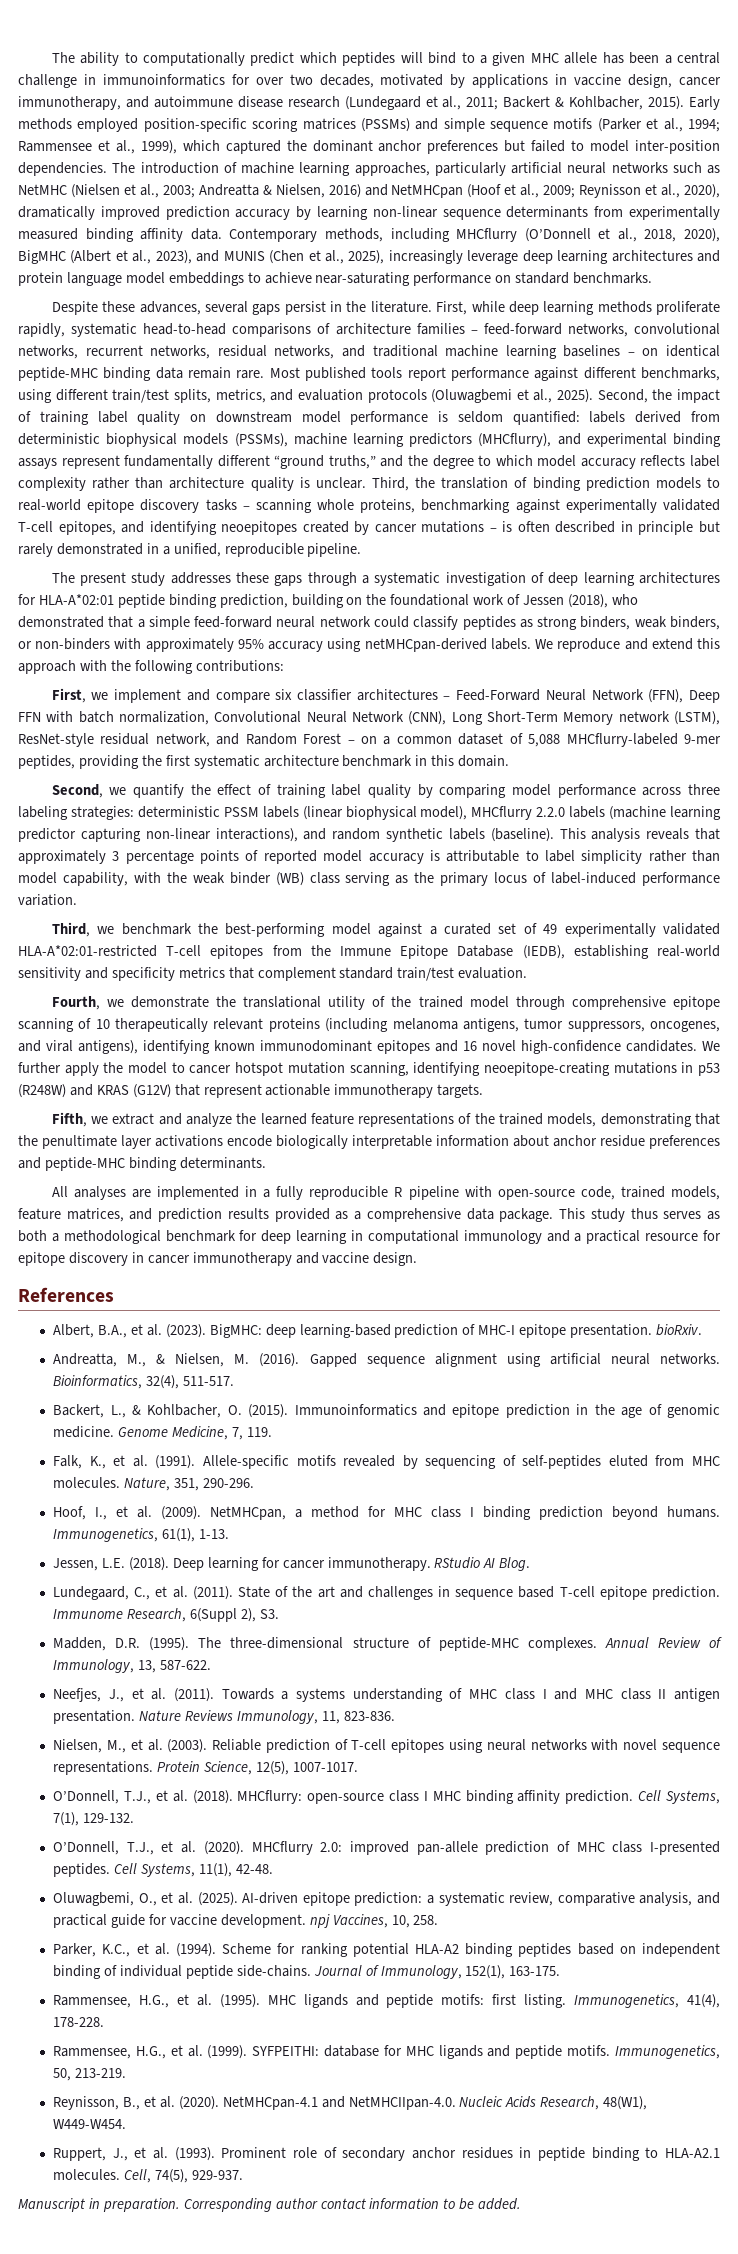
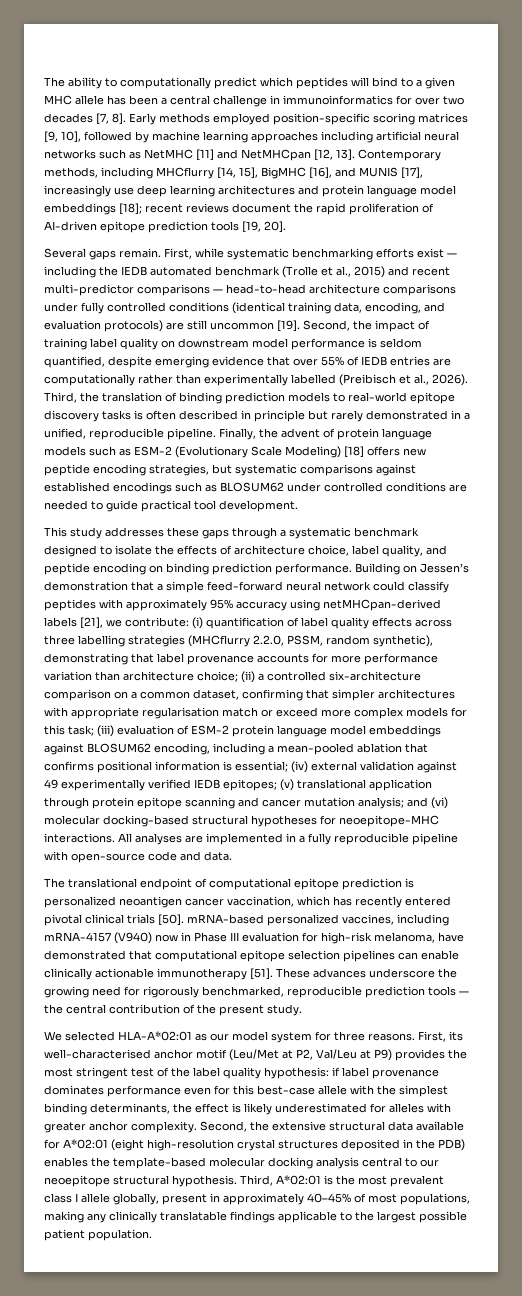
- The ability to computationally predict which peptides will bind to a given MHC allele has been a central challenge in immunoinformatics for over two decades, motivated by applications in vaccine design, cancer immunotherapy, and autoimmune disease research (Lundegaard et al., 2011; Backert & Kohlbacher, 2015).
+ The ability to computationally predict which peptides will bind to a given MHC allele has been a central challenge in immunoinformatics for over two decades [7, 8].
- Early methods employed position-specific scoring matrices (PSSMs) and simple sequence motifs (Parker et al., 1994; Rammensee et al., 1999), which captured the dominant anchor preferences but failed to model inter-position dependencies. The introduction of machine learning approaches, particularly artificial neural networks such as NetMHC (Nielsen et al., 2003; Andreatta & Nielsen, 2016) and NetMHCpan (Hoof et al., 2009; Reynisson et al., 2020), dramatically improved prediction accuracy by learning non-linear sequence determinants from experimentally measured binding affinity data. Contemporary methods, including MHCflurry (O’Donnell et al., 2018, 2020), BigMHC (Albert et al., 2023), and MUNIS (Chen et al., 2025), increasingly leverage deep learning architectures and protein language model embeddings to achieve near-saturating performance on standard benchmarks.
- Despite these advances, several gaps persist in the literature. First, while deep learning methods proliferate rapidly, systematic head-to-head comparisons of architecture families – feed-forward networks, convolutional networks, recurrent networks, residual networks, and traditional machine learning baselines – on identical peptide-MHC binding data remain rare. Most published tools report performance against different benchmarks, using different train/test splits, metrics, and evaluation protocols (Oluwagbemi et al., 2025).
+ Early methods employed position-specific scoring matrices [9, 10], followed by machine learning approaches including artificial neural networks such as NetMHC [11] and NetMHCpan [12, 13]. Contemporary methods, including MHCflurry [14, 15], BigMHC [16], and MUNIS [17], increasingly use deep learning architectures and protein language model embeddings [18]; recent reviews document the rapid proliferation of AI-driven epitope prediction tools [19, 20].
+ Several gaps remain. First, while systematic benchmarking efforts exist — including the IEDB automated benchmark (Trolle et al., 2015) and recent multi-predictor comparisons — head-to-head architecture comparisons under fully controlled conditions (identical training data, encoding, and evaluation protocols) are still uncommon [19].
- Second, the impact of training label quality on downstream model performance is seldom quantified: labels derived from deterministic biophysical models (PSSMs), machine learning predictors (MHCflurry), and experimental binding assays represent fundamentally different “ground truths,” and the degree to which model accuracy reflects label complexity rather than architecture quality is unclear.
+ Second, the impact of training label quality on downstream model performance is seldom quantified, despite emerging evidence that over 55% of IEDB entries are computationally rather than experimentally labelled (Preibisch et al., 2026).
- Third, the translation of binding prediction models to real-world epitope discovery tasks – scanning whole proteins, benchmarking against experimentally validated T-cell epitopes, and identifying neoepitopes created by cancer mutations – is often described in principle but rarely demonstrated in a unified, reproducible pipeline.
- The present study addresses these gaps through a systematic investigation of deep learning architectures for HLA-A*02:01 peptide binding prediction, building on the foundational work of Jessen (2018), who demonstrated that a simple feed-forward neural network could classify peptides as strong binders, weak binders, or non-binders with approximately 95% accuracy using netMHCpan-derived labels. We reproduce and extend this approach with the following contributions:
- First, we implement and compare six classifier architectures – Feed-Forward Neural Network (FFN), Deep FFN with batch normalization, Convolutional Neural Network (CNN), Long Short-Term Memory network (LSTM), ResNet-style residual network, and Random Forest – on a common dataset of 5,088 MHCflurry-labeled 9-mer peptides, providing the first systematic architecture benchmark in this domain.
- Second, we quantify the effect of training label quality by comparing model performance across three labeling strategies: deterministic PSSM labels (linear biophysical model), MHCflurry 2.2.0 labels (machine learning predictor capturing non-linear interactions), and random synthetic labels (baseline). This analysis reveals that approximately 3 percentage points of reported model accuracy is attributable to label simplicity rather than model capability, with the weak binder (WB) class serving as the primary locus of label-induced performance variation.
- Third, we benchmark the best-performing model against a curated set of 49 experimentally validated HLA-A*02:01-restricted T-cell epitopes from the Immune Epitope Database (IEDB), establishing real-world sensitivity and specificity metrics that complement standard train/test evaluation.
- Fourth, we demonstrate the translational utility of the trained model through comprehensive epitope scanning of 10 therapeutically relevant proteins (including melanoma antigens, tumor suppressors, oncogenes, and viral antigens), identifying known immunodominant epitopes and 16 novel high-confidence candidates. We further apply the model to cancer hotspot mutation scanning, identifying neoepitope-creating mutations in p53 (R248W) and KRAS (G12V) that represent actionable immunotherapy targets.
- Fifth, we extract and analyze the learned feature representations of the trained models, demonstrating that the penultimate layer activations encode biologically interpretable information about anchor residue preferences and peptide-MHC binding determinants.
- All analyses are implemented in a fully reproducible R pipeline with open-source code, trained models, feature matrices, and prediction results provided as a comprehensive data package. This study thus serves as both a methodological benchmark for deep learning in computational immunology and a practical resource for epitope discovery in cancer immunotherapy and vaccine design.
- References
- Albert, B.A., et al. (2023). BigMHC: deep learning-based prediction of MHC-I epitope presentation. bioRxiv.
- Andreatta, M., & Nielsen, M. (2016). Gapped sequence alignment using artificial neural networks. Bioinformatics, 32(4), 511-517.
- Backert, L., & Kohlbacher, O. (2015). Immunoinformatics and epitope prediction in the age of genomic medicine. Genome Medicine, 7, 119.
- Falk, K., et al. (1991). Allele-specific motifs revealed by sequencing of self-peptides eluted from MHC molecules. Nature, 351, 290-296.
- Hoof, I., et al. (2009). NetMHCpan, a method for MHC class I binding prediction beyond humans. Immunogenetics, 61(1), 1-13.
- Jessen, L.E. (2018). Deep learning for cancer immunotherapy. RStudio AI Blog.
- Lundegaard, C., et al. (2011). State of the art and challenges in sequence based T-cell epitope prediction. Immunome Research, 6(Suppl 2), S3.
- Madden, D.R. (1995). The three-dimensional structure of peptide-MHC complexes. Annual Review of Immunology, 13, 587-622.
- Neefjes, J., et al. (2011). Towards a systems understanding of MHC class I and MHC class II antigen presentation. Nature Reviews Immunology, 11, 823-836.
- Nielsen, M., et al. (2003). Reliable prediction of T-cell epitopes using neural networks with novel sequence representations. Protein Science, 12(5), 1007-1017.
- O’Donnell, T.J., et al. (2018). MHCflurry: open-source class I MHC binding affinity prediction. Cell Systems, 7(1), 129-132.
- O’Donnell, T.J., et al. (2020). MHCflurry 2.0: improved pan-allele prediction of MHC class I-presented peptides. Cell Systems, 11(1), 42-48.
- Oluwagbemi, O., et al. (2025). AI-driven epitope prediction: a systematic review, comparative analysis, and practical guide for vaccine development. npj Vaccines, 10, 258.
- Parker, K.C., et al. (1994). Scheme for ranking potential HLA-A2 binding peptides based on independent binding of individual peptide side-chains. Journal of Immunology, 152(1), 163-175.
- Rammensee, H.G., et al. (1995). MHC ligands and peptide motifs: first listing. Immunogenetics, 41(4), 178-228.
- Rammensee, H.G., et al. (1999). SYFPEITHI: database for MHC ligands and peptide motifs. Immunogenetics, 50, 213-219.
- Reynisson, B., et al. (2020). NetMHCpan-4.1 and NetMHCIIpan-4.0. Nucleic Acids Research, 48(W1), W449-W454.
- Ruppert, J., et al. (1993). Prominent role of secondary anchor residues in peptide binding to HLA-A2.1 molecules. Cell, 74(5), 929-937.
- Manuscript in preparation. Corresponding author contact information to be added.
+ Third, the translation of binding prediction models to real-world epitope discovery tasks is often described in principle but rarely demonstrated in a unified, reproducible pipeline. Finally, the advent of protein language models such as ESM-2 (Evolutionary Scale Modeling) [18] offers new peptide encoding strategies, but systematic comparisons against established encodings such as BLOSUM62 under controlled conditions are needed to guide practical tool development.
+ This study addresses these gaps through a systematic benchmark designed to isolate the effects of architecture choice, label quality, and peptide encoding on binding prediction performance. Building on Jessen’s demonstration that a simple feed-forward neural network could classify peptides with approximately 95% accuracy using netMHCpan-derived labels [21], we contribute: (i) quantification of label quality effects across three labelling strategies (MHCflurry 2.2.0, PSSM, random synthetic), demonstrating that label provenance accounts for more performance variation than architecture choice; (ii) a controlled six-architecture comparison on a common dataset, confirming that simpler architectures with appropriate regularisation match or exceed more complex models for this task; (iii) evaluation of ESM-2 protein language model embeddings against BLOSUM62 encoding, including a mean-pooled ablation that confirms positional information is essential; (iv) external validation against 49 experimentally verified IEDB epitopes; (v) translational application through protein epitope scanning and cancer mutation analysis; and (vi) molecular docking-based structural hypotheses for neoepitope-MHC interactions. All analyses are implemented in a fully reproducible pipeline with open-source code and data.
+ The translational endpoint of computational epitope prediction is personalized neoantigen cancer vaccination, which has recently entered pivotal clinical trials [50]. mRNA-based personalized vaccines, including mRNA-4157 (V940) now in Phase III evaluation for high-risk melanoma, have demonstrated that computational epitope selection pipelines can enable clinically actionable immunotherapy [51]. These advances underscore the growing need for rigorously benchmarked, reproducible prediction tools — the central contribution of the present study.
+ We selected HLA-A*02:01 as our model system for three reasons. First, its well-characterised anchor motif (Leu/Met at P2, Val/Leu at P9) provides the most stringent test of the label quality hypothesis: if label provenance dominates performance even for this best-case allele with the simplest binding determinants, the effect is likely underestimated for alleles with greater anchor complexity. Second, the extensive structural data available for A*02:01 (eight high-resolution crystal structures deposited in the PDB) enables the template-based molecular docking analysis central to our neoepitope structural hypothesis. Third, A*02:01 is the most prevalent class I allele globally, present in approximately 40–45% of most populations, making any clinically translatable findings applicable to the largest possible patient population.

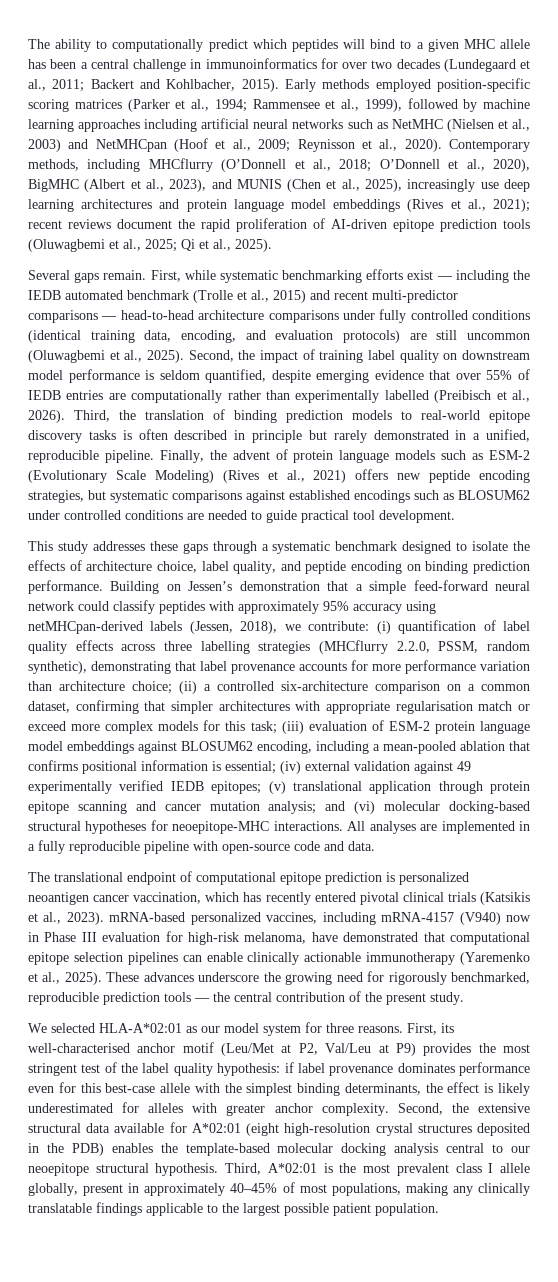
- The ability to computationally predict which peptides will bind to a given MHC allele has been a central challenge in immunoinformatics for over two decades [7, 8].
+ The ability to computationally predict which peptides will bind to a given MHC allele has been a central challenge in immunoinformatics for over two decades (Lundegaard et al., 2011; Backert and Kohlbacher, 2015).
- Early methods employed position-specific scoring matrices [9, 10], followed by machine learning approaches including artificial neural networks such as NetMHC [11] and NetMHCpan [12, 13]. Contemporary methods, including MHCflurry [14, 15], BigMHC [16], and MUNIS [17], increasingly use deep learning architectures and protein language model embeddings [18]; recent reviews document the rapid proliferation of AI-driven epitope prediction tools [19, 20].
+ Early methods employed position-specific scoring matrices (Parker et al., 1994; Rammensee et al., 1999), followed by machine learning approaches including artificial neural networks such as NetMHC (Nielsen et al., 2003) and NetMHCpan (Hoof et al., 2009; Reynisson et al., 2020). Contemporary methods, including MHCflurry (O’Donnell et al., 2018; O’Donnell et al., 2020), BigMHC (Albert et al., 2023), and MUNIS (Chen et al., 2025), increasingly use deep learning architectures and protein language model embeddings (Rives et al., 2021); recent reviews document the rapid proliferation of AI-driven epitope prediction tools (Oluwagbemi et al., 2025; Qi et al., 2025).
- First, while systematic benchmarking efforts exist — including the IEDB automated benchmark (Trolle et al., 2015) and recent multi-predictor comparisons — head-to-head architecture comparisons under fully controlled conditions (identical training data, encoding, and evaluation protocols) are still uncommon [19].
+ First, while systematic benchmarking efforts exist — including the IEDB automated benchmark (Trolle et al., 2015) and recent multi-predictor comparisons — head-to-head architecture comparisons under fully controlled conditions (identical training data, encoding, and evaluation protocols) are still uncommon (Oluwagbemi et al., 2025).
- Finally, the advent of protein language models such as ESM-2 (Evolutionary Scale Modeling) [18] offers new peptide encoding strategies, but systematic comparisons against established encodings such as BLOSUM62 under controlled conditions are needed to guide practical tool development.
+ Finally, the advent of protein language models such as ESM-2 (Evolutionary Scale Modeling) (Rives et al., 2021) offers new peptide encoding strategies, but systematic comparisons against established encodings such as BLOSUM62 under controlled conditions are needed to guide practical tool development.
- Building on Jessen’s demonstration that a simple feed-forward neural network could classify peptides with approximately 95% accuracy using netMHCpan-derived labels [21], we contribute:
+ Building on Jessen’s demonstration that a simple feed-forward neural network could classify peptides with approximately 95% accuracy using netMHCpan-derived labels (Jessen, 2018), we contribute:
- The translational endpoint of computational epitope prediction is personalized neoantigen cancer vaccination, which has recently entered pivotal clinical trials [50]. mRNA-based personalized vaccines, including mRNA-4157 (V940) now in Phase III evaluation for high-risk melanoma, have demonstrated that computational epitope selection pipelines can enable clinically actionable immunotherapy [51].
+ The translational endpoint of computational epitope prediction is personalized neoantigen cancer vaccination, which has recently entered pivotal clinical trials (Katsikis et al., 2023). mRNA-based personalized vaccines, including mRNA-4157 (V940) now in Phase III evaluation for high-risk melanoma, have demonstrated that computational epitope selection pipelines can enable clinically actionable immunotherapy (Yaremenko et al., 2025).

